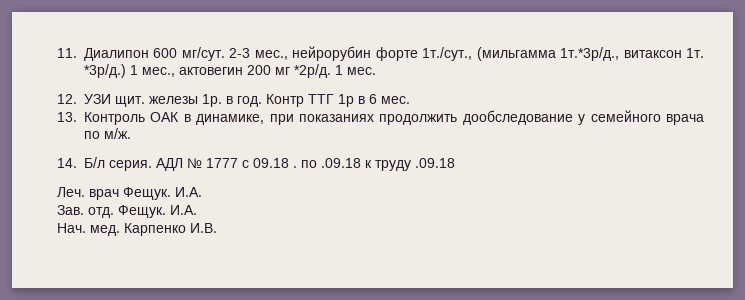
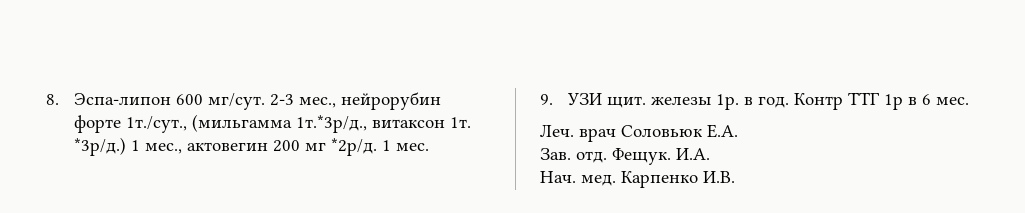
- 11. Диалипон 600 мг/сут.
+ 8. Эспа-липон 600 мг/сут.
- 12. УЗИ щит. железы 1р. в год.
+ 9. УЗИ щит. железы 1р. в год.
- 13. Контроль ОАК в динамике, при показаниях продолжить дообследование у семейного врача по м/ж.
- 14. Б/л серия. АДЛ № 1777 с 09.18 . по .09.18 к труду .09.18
- Леч. врач Фещук. И.А.
+ Леч. врач Соловьюк Е.А.

